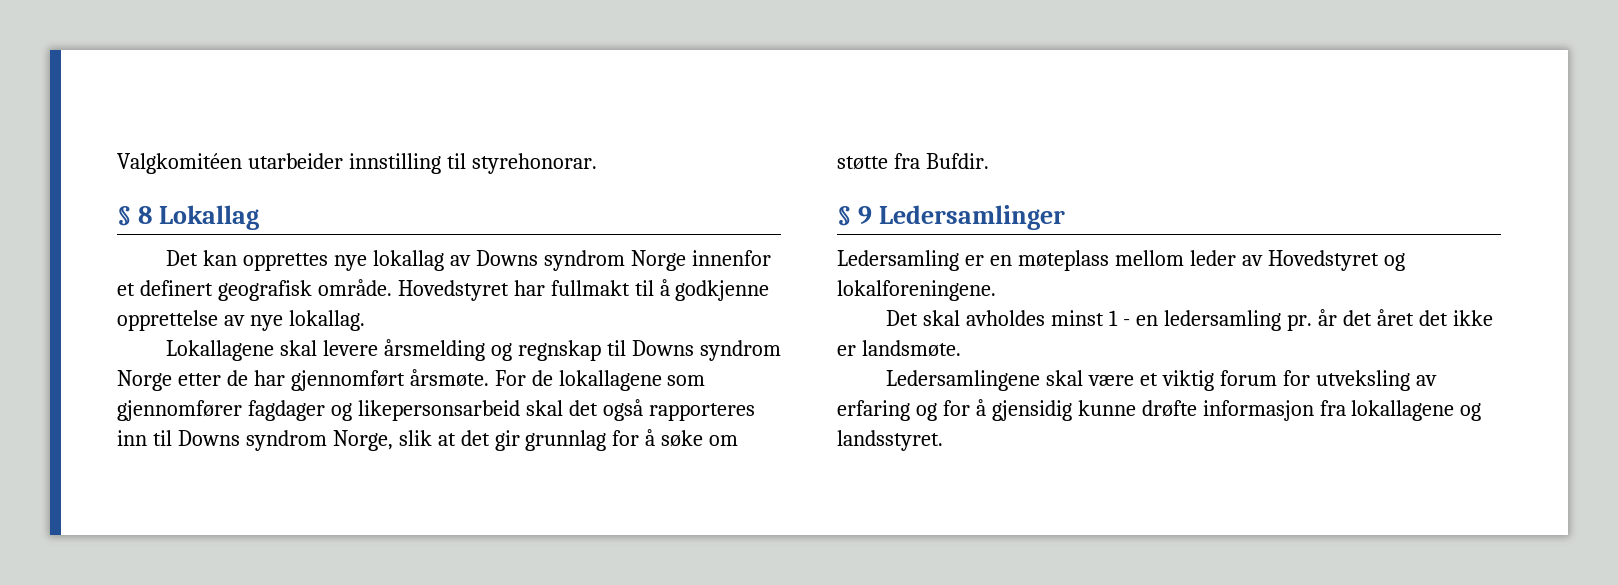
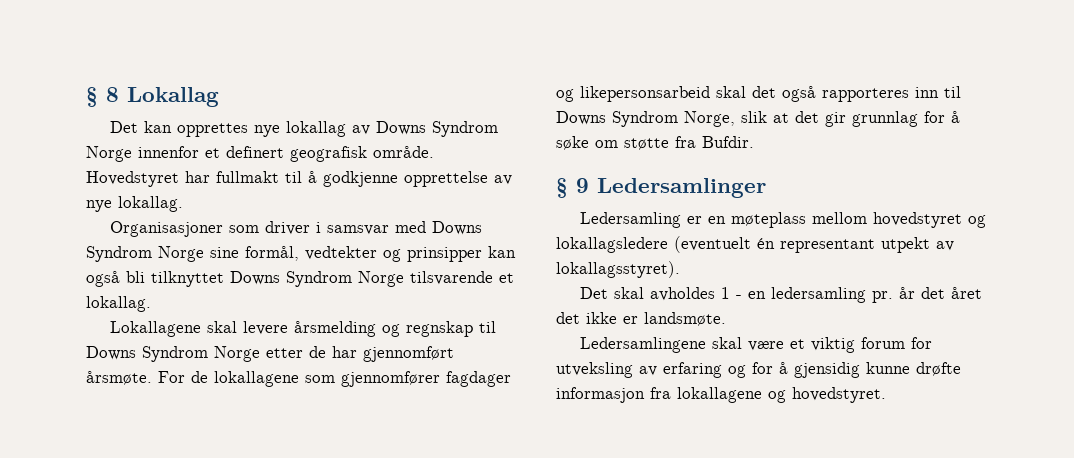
- Valgkomitéen utarbeider innstilling til styrehonorar.
- Det kan opprettes nye lokallag av Downs syndrom Norge innenfor et definert geografisk område.
+ Det kan opprettes nye lokallag av Downs Syndrom Norge innenfor et definert geografisk område.
+ Organisasjoner som driver i samsvar med Downs Syndrom Norge sine formål, vedtekter og prinsipper kan også bli tilknyttet Downs Syndrom Norge tilsvarende et lokallag.
- Lokallagene skal levere årsmelding og regnskap til Downs syndrom Norge etter de har gjennomført årsmøte.
+ Lokallagene skal levere årsmelding og regnskap til Downs Syndrom Norge etter de har gjennomført årsmøte.
- For de lokallagene som gjennomfører fagdager og likepersonsarbeid skal det også rapporteres inn til Downs syndrom Norge, slik at det gir grunnlag for å søke om støtte fra Bufdir.
+ For de lokallagene som gjennomfører fagdager og likepersonsarbeid skal det også rapporteres inn til Downs Syndrom Norge, slik at det gir grunnlag for å søke om støtte fra Bufdir.
- Ledersamling er en møteplass mellom leder av Hovedstyret og lokalforeningene.
+ Ledersamling er en møteplass mellom hovedstyret og lokallagsledere (eventuelt én representant utpekt av lokallagsstyret).
- Det skal avholdes minst 1 - en ledersamling pr. år det året det ikke er landsmøte.
+ Det skal avholdes 1 - en ledersamling pr. år det året det ikke er landsmøte.
- Ledersamlingene skal være et viktig forum for utveksling av erfaring og for å gjensidig kunne drøfte informasjon fra lokallagene og landsstyret.
+ Ledersamlingene skal være et viktig forum for utveksling av erfaring og for å gjensidig kunne drøfte informasjon fra lokallagene og hovedstyret.

